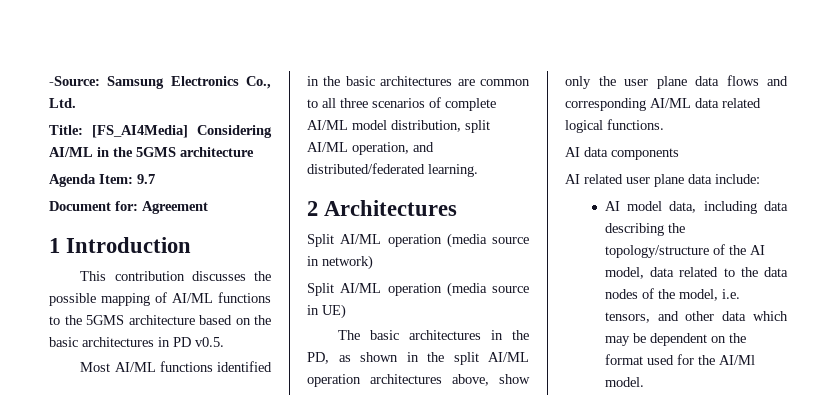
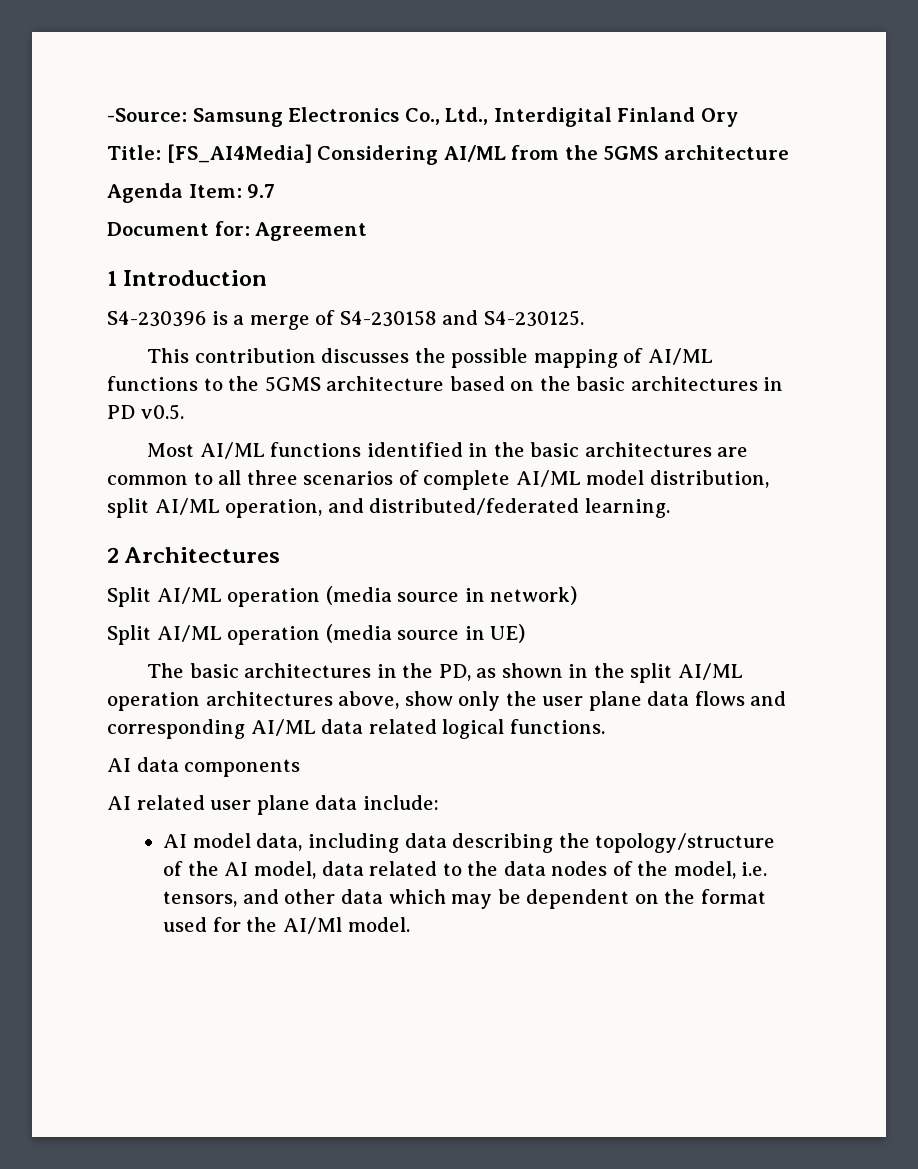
- -Source: Samsung Electronics Co., Ltd.
+ -Source: Samsung Electronics Co., Ltd., Interdigital Finland Ory
- Title: [FS_AI4Media] Considering AI/ML in the 5GMS architecture
+ Title: [FS_AI4Media] Considering AI/ML from the 5GMS architecture
+ S4-230396 is a merge of S4-230158 and S4-230125.

